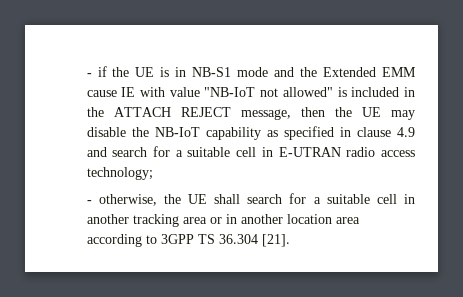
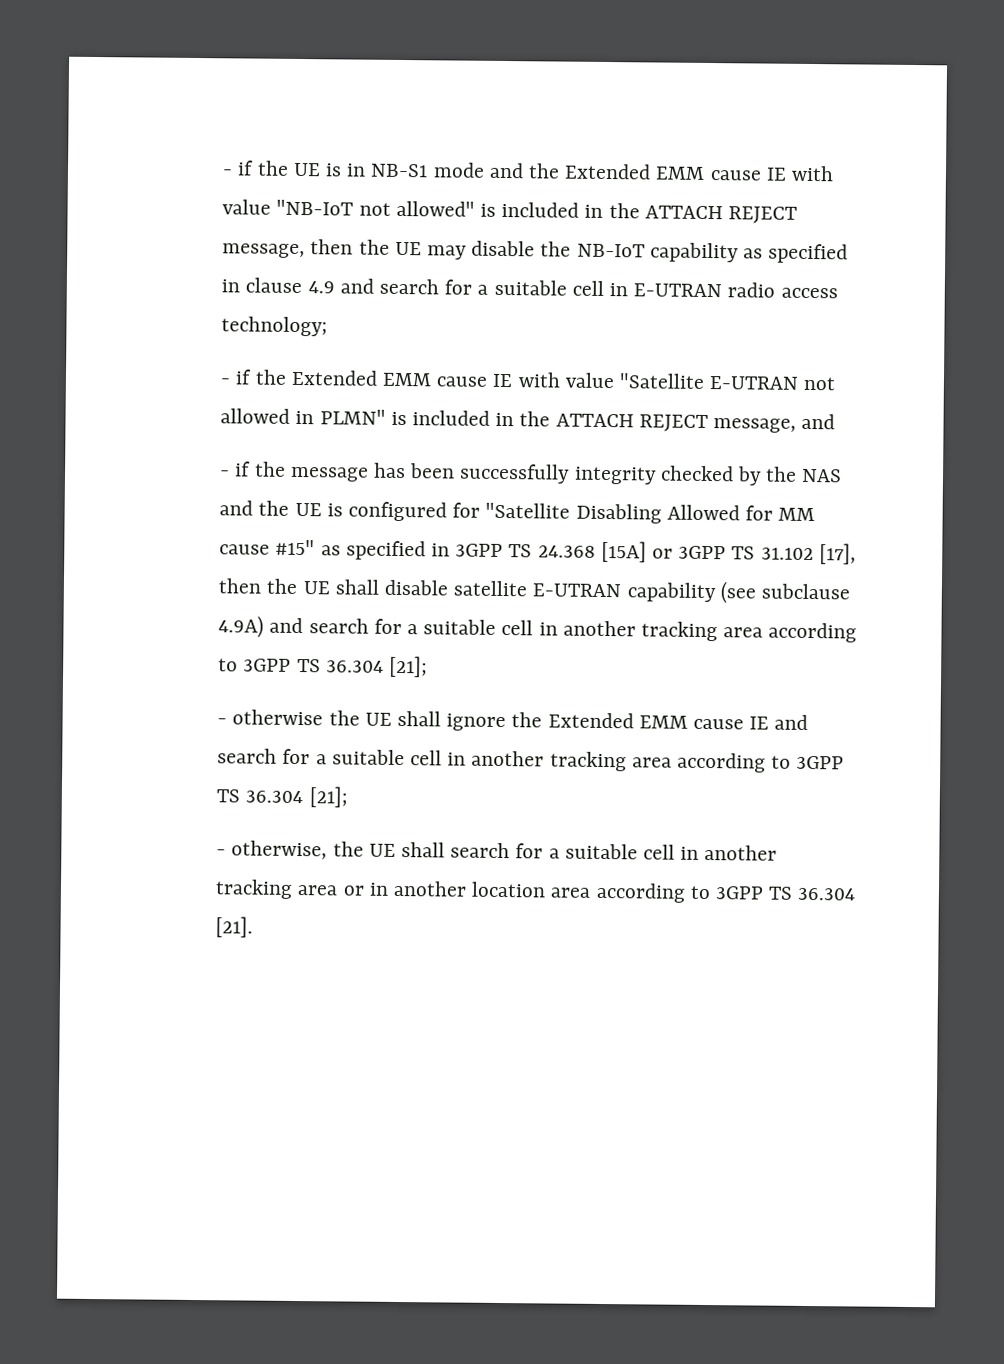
+ - if the Extended EMM cause IE with value "Satellite E-UTRAN not allowed in PLMN" is included in the ATTACH REJECT message, and
+ - if the message has been successfully integrity checked by the NAS and the UE is configured for "Satellite Disabling Allowed for MM cause #15" as specified in 3GPP TS 24.368 [15A] or 3GPP TS 31.102 [17], then the UE shall disable satellite E-UTRAN capability (see subclause 4.9A) and search for a suitable cell in another tracking area according to 3GPP TS 36.304 [21];
+ - otherwise the UE shall ignore the Extended EMM cause IE and search for a suitable cell in another tracking area according to 3GPP TS 36.304 [21];

